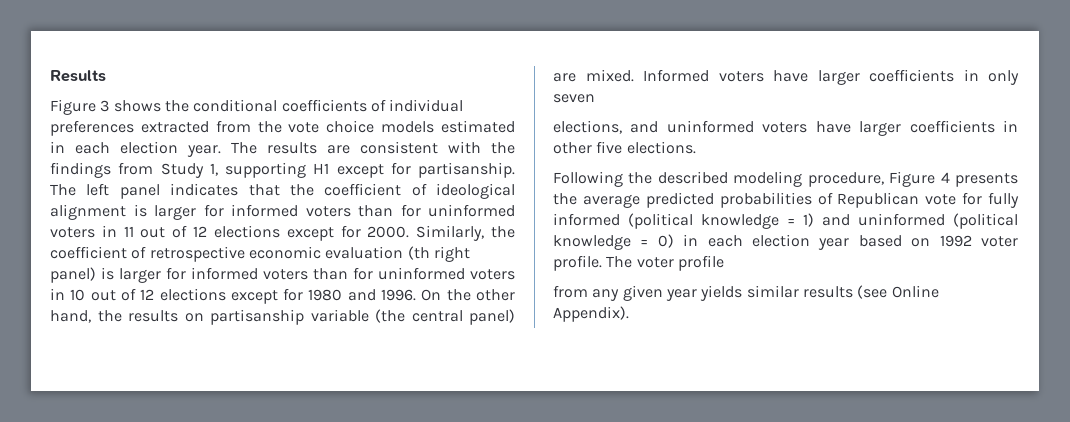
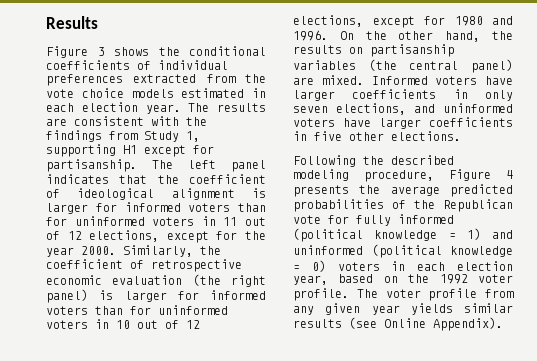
- The left panel indicates that the coefficient of ideological alignment is larger for informed voters than for uninformed voters in 11 out of 12 elections except for 2000.
+ The left panel indicates that the coefficient of ideological alignment is larger for informed voters than for uninformed voters in 11 out of 12 elections, except for the year 2000.
- Similarly, the coefficient of retrospective economic evaluation (th right panel) is larger for informed voters than for uninformed voters in 10 out of 12 elections except for 1980 and 1996.
+ Similarly, the coefficient of retrospective economic evaluation (the right panel) is larger for informed voters than for uninformed voters in 10 out of 12 elections, except for 1980 and 1996.
- On the other hand, the results on partisanship variable (the central panel) are mixed.
+ On the other hand, the results on partisanship variables (the central panel) are mixed.
- Informed voters have larger coefficients in only seven
- elections, and uninformed voters have larger coefficients in other five elections.
+ Informed voters have larger coefficients in only seven elections, and uninformed voters have larger coefficients in five other elections.
- Following the described modeling procedure, Figure 4 presents the average predicted probabilities of Republican vote for fully informed (political knowledge = 1) and uninformed (political knowledge = 0) in each election year based on 1992 voter profile.
+ Following the described modeling procedure, Figure 4 presents the average predicted probabilities of the Republican vote for fully informed (political knowledge = 1) and uninformed (political knowledge = 0) voters in each election year, based on the 1992 voter profile.
- The voter profile
- from any given year yields similar results (see Online Appendix).
+ The voter profile from any given year yields similar results (see Online Appendix).

